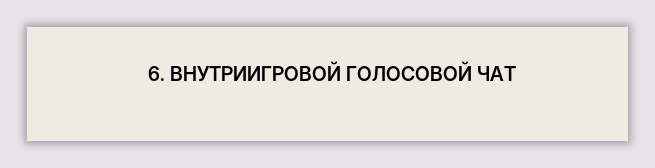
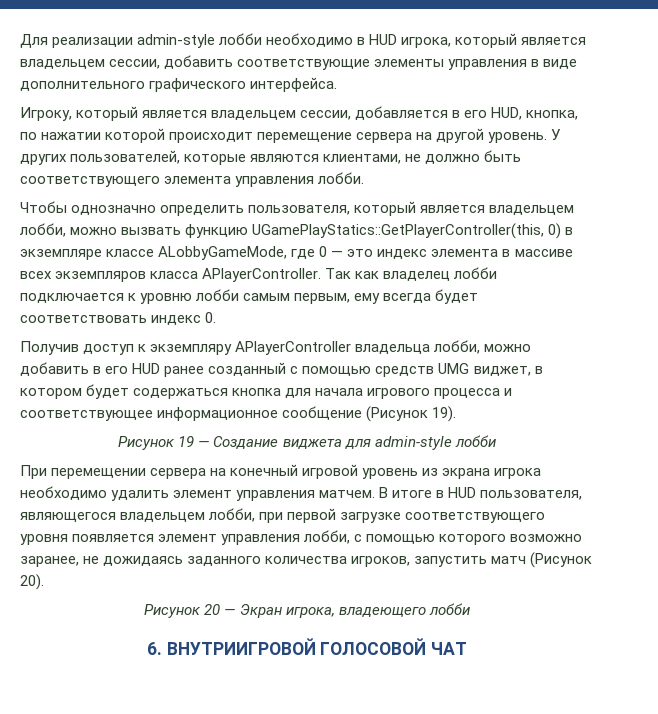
+ Для реализации admin-style лобби необходимо в HUD игрока, который является владельцем сессии, добавить соответствующие элементы управления в виде дополнительного графического интерфейса.
+ Игроку, который является владельцем сессии, добавляется в его HUD, кнопка, по нажатии которой происходит перемещение сервера на другой уровень. У других пользователей, которые являются клиентами, не должно быть соответствующего элемента управления лобби.
+ Чтобы однозначно определить пользователя, который является владельцем лобби, можно вызвать функцию UGamePlayStatics::GetPlayerController(this, 0) в экземпляре классе ALobbyGameMode, где 0 — это индекс элемента в массиве всех экземпляров класса APlayerController. Так как владелец лобби подключается к уровню лобби самым первым, ему всегда будет соответствовать индекс 0.
+ Получив доступ к экземпляру APlayerController владельца лобби, можно добавить в его HUD ранее созданный с помощью средств UMG виджет, в котором будет содержаться кнопка для начала игрового процесса и соответствующее информационное сообщение (Рисунок 19).
+ Рисунок 19 — Создание виджета для admin-style лобби
+ При перемещении сервера на конечный игровой уровень из экрана игрока необходимо удалить элемент управления матчем. В итоге в HUD пользователя, являющегося владельцем лобби, при первой загрузке соответствующего уровня появляется элемент управления лобби, с помощью которого возможно заранее, не дожидаясь заданного количества игроков, запустить матч (Рисунок 20).
+ Рисунок 20 — Экран игрока, владеющего лобби

